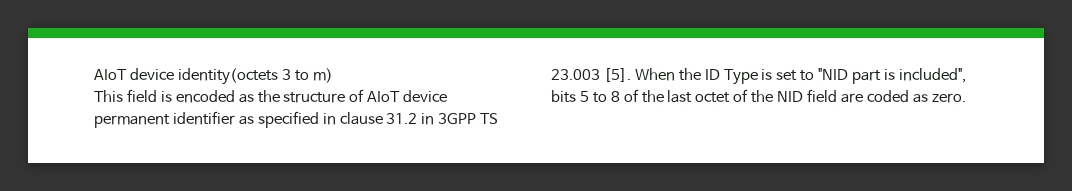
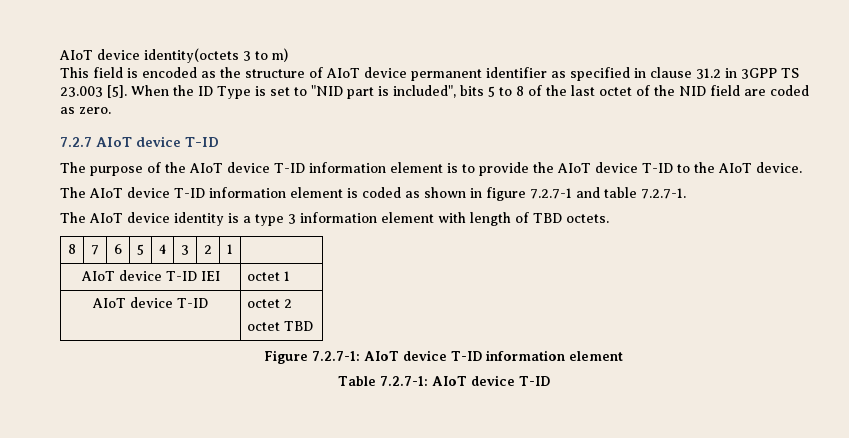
+ 7.2.7 AIoT device T-ID
+ The purpose of the AIoT device T-ID information element is to provide the AIoT device T-ID to the AIoT device.
+ The AIoT device T-ID information element is coded as shown in figure 7.2.7-1 and table 7.2.7-1.
+ The AIoT device identity is a type 3 information element with length of TBD octets.
+ 8 | 7 | 6 | 5 | 4 | 3 | 2 | 1 |
+ AIoT device T-ID IEI | octet 1
+ AIoT device T-ID | octet 2
+ octet TBD
+ Figure 7.2.7-1: AIoT device T-ID information element
+ Table 7.2.7-1: AIoT device T-ID

